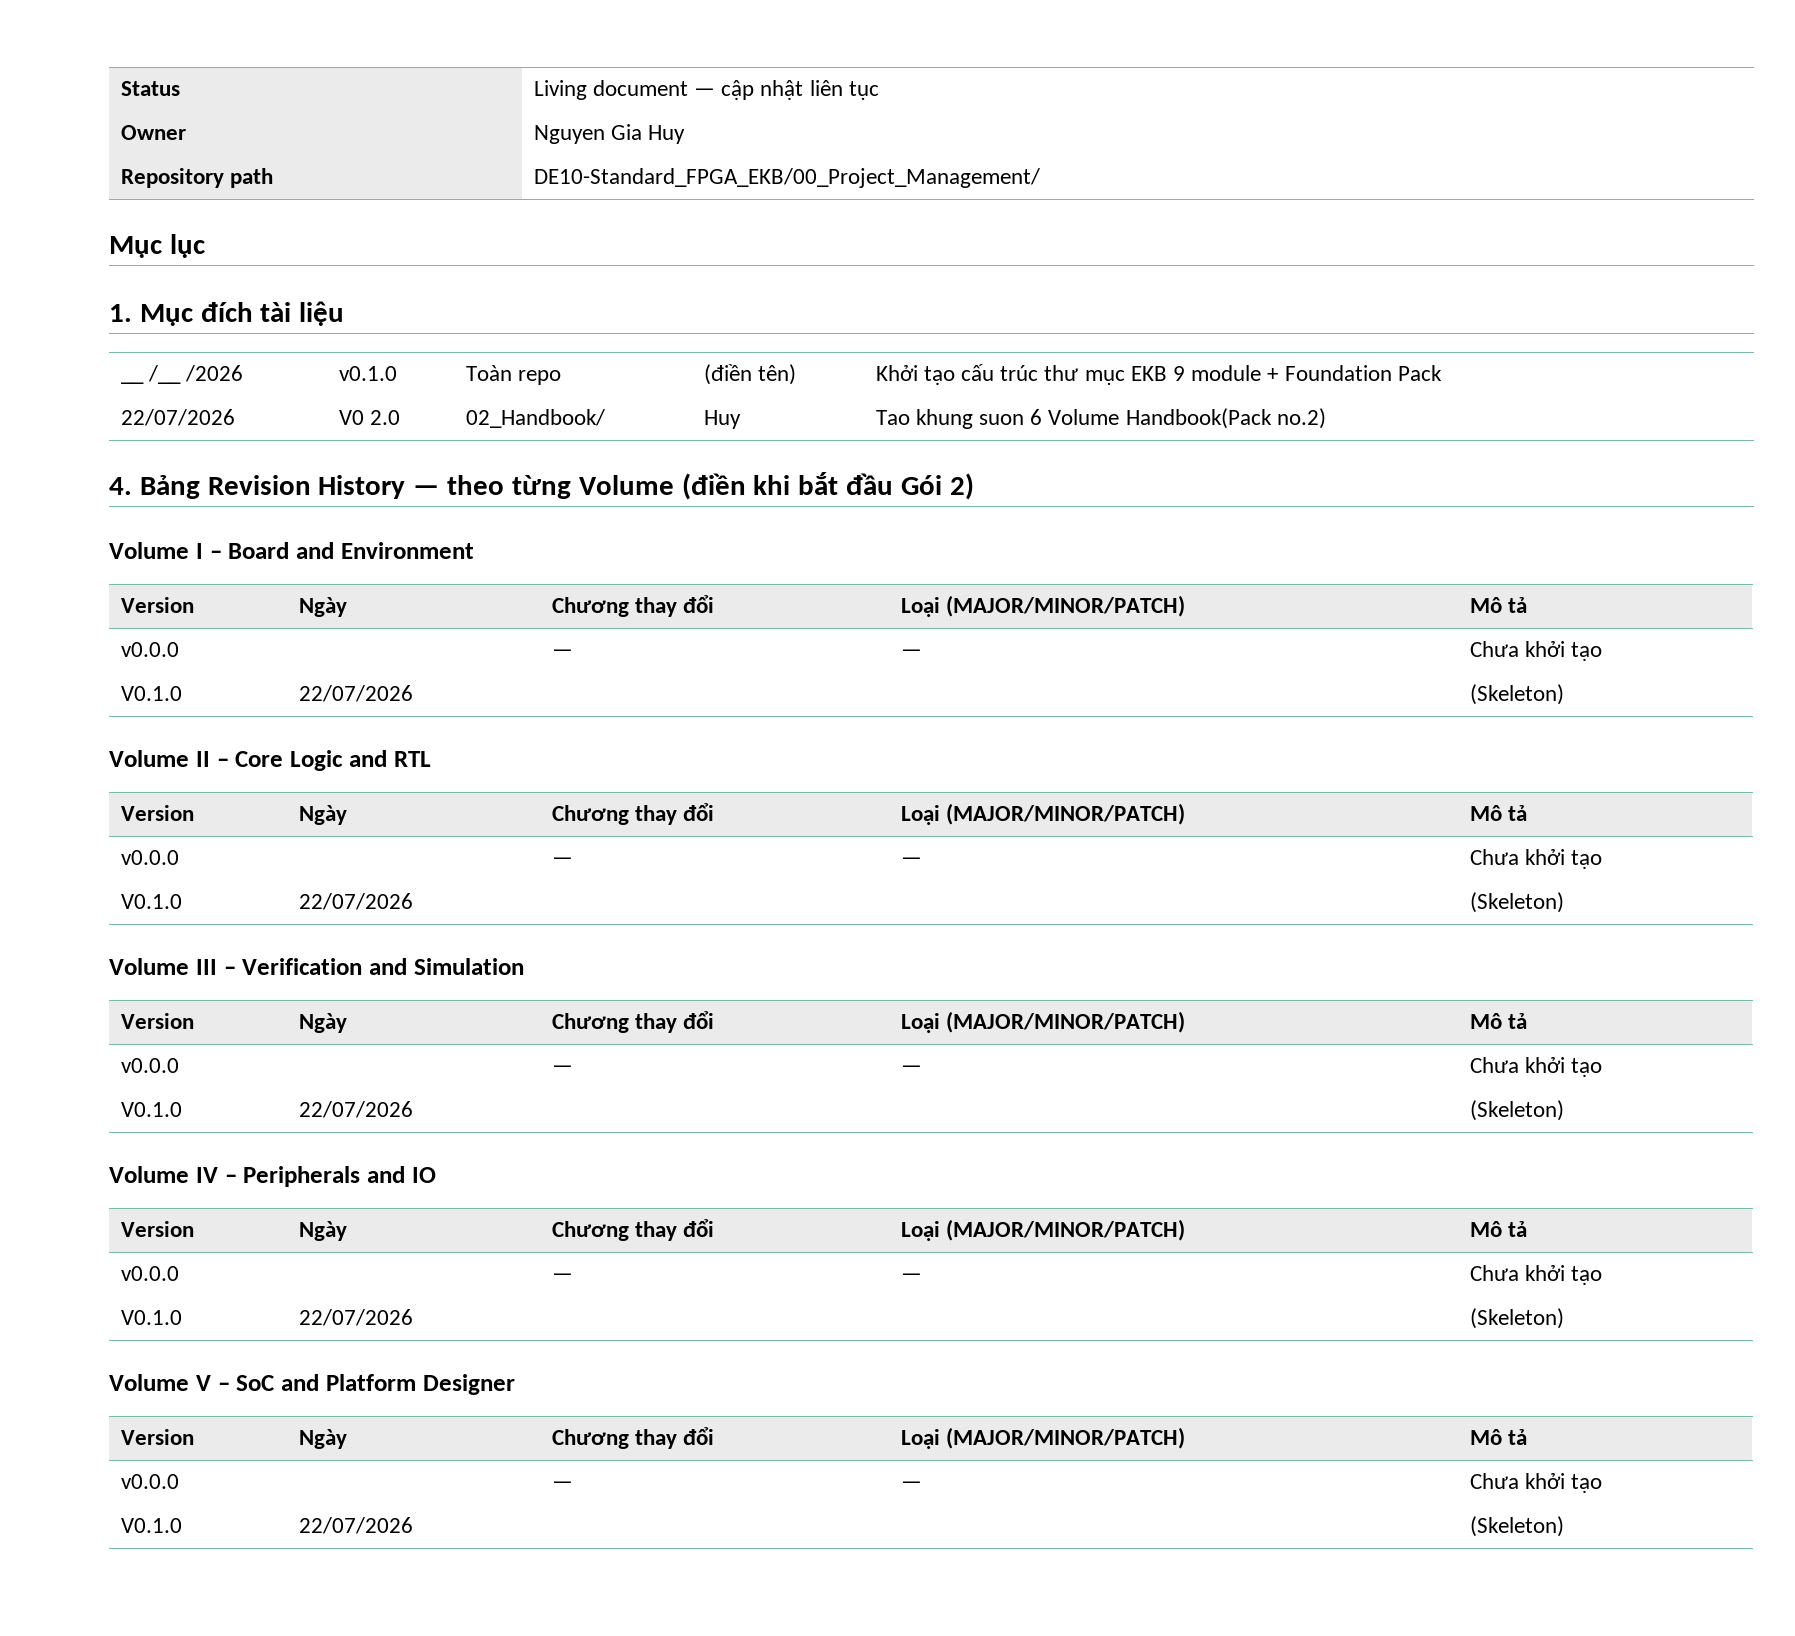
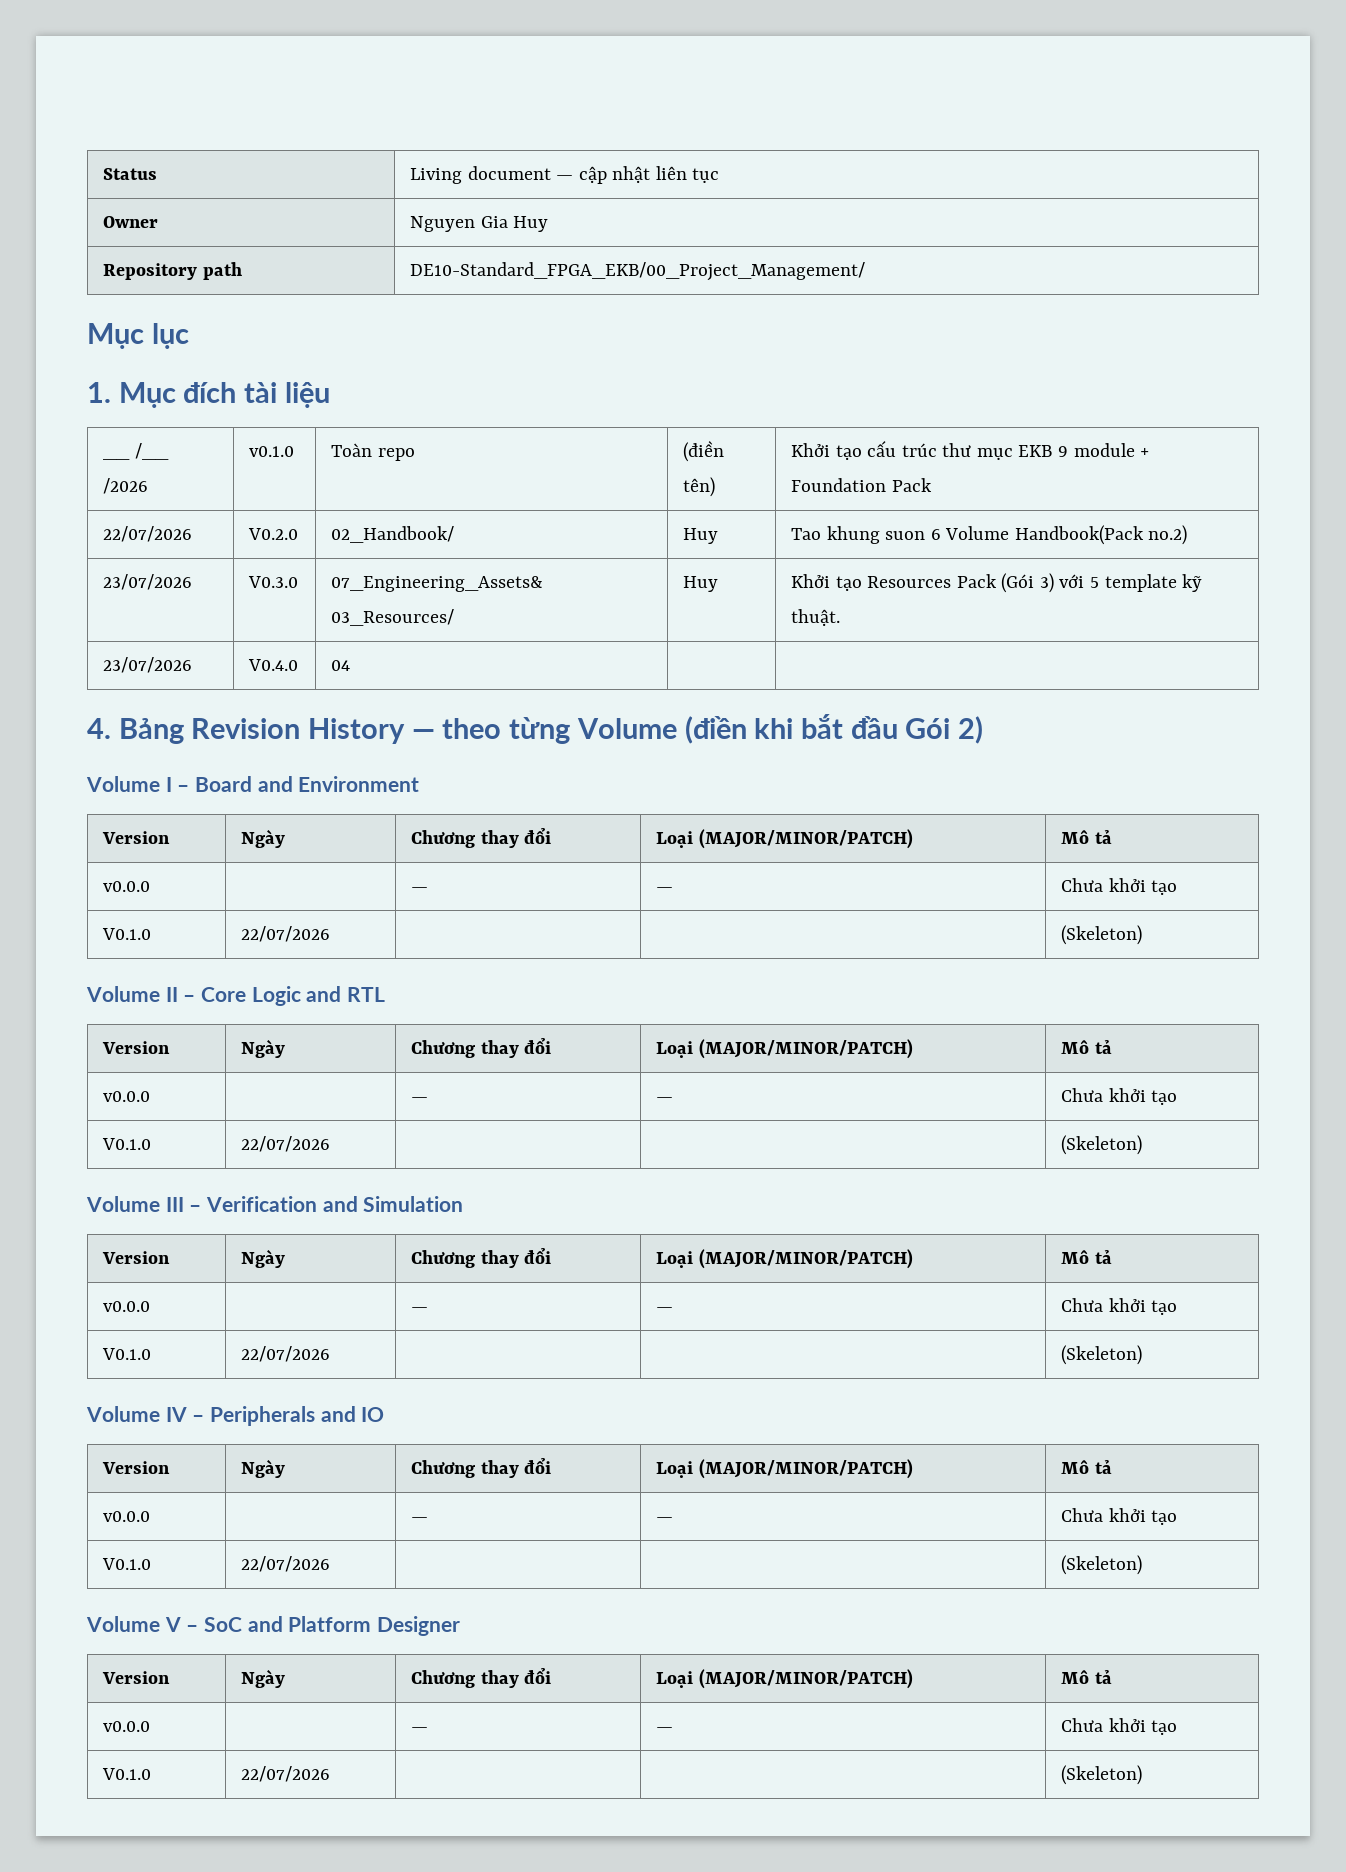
- 22/07/2026 | V0 2.0 | 02_Handbook/ | Huy | Tao khung suon 6 Volume Handbook(Pack no.2)
+ 22/07/2026 | V0.2.0 | 02_Handbook/ | Huy | Tao khung suon 6 Volume Handbook(Pack no.2)
+ 23/07/2026 | V0.3.0 | 07_Engineering_Assets& 03_Resources/ | Huy | Khởi tạo Resources Pack (Gói 3) với 5 template kỹ thuật.
+ 23/07/2026 | V0.4.0 | 04 | |

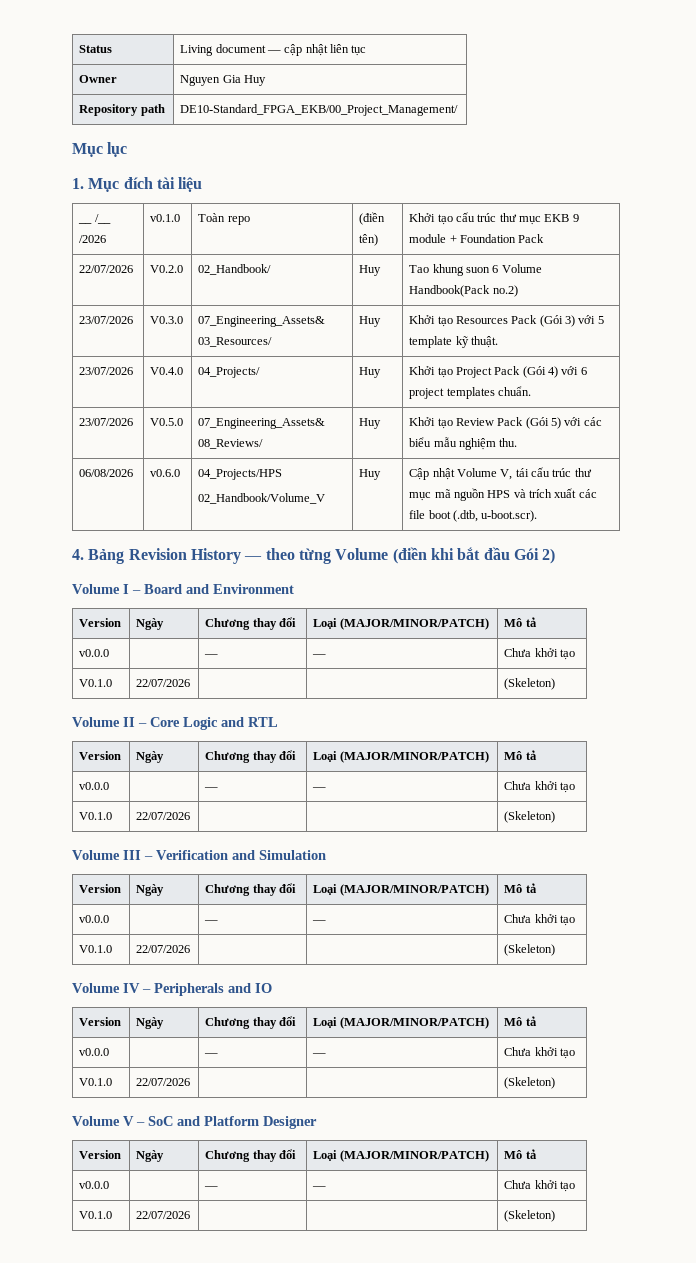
- 23/07/2026 | V0.4.0 | 04 | |
+ 23/07/2026 | V0.4.0 | 04_Projects/ | Huy | Khởi tạo Project Pack (Gói 4) với 6 project templates chuẩn.
+ 23/07/2026 | V0.5.0 | 07_Engineering_Assets& 08_Reviews/ | Huy | Khởi tạo Review Pack (Gói 5) với các biểu mẫu nghiệm thu.
+ 06/08/2026 | v0.6.0 | 04_Projects/HPS
+ 02_Handbook/Volume_V | Huy | Cập nhật Volume V, tái cấu trúc thư mục mã nguồn HPS và trích xuất các file boot (.dtb, u-boot.scr).

